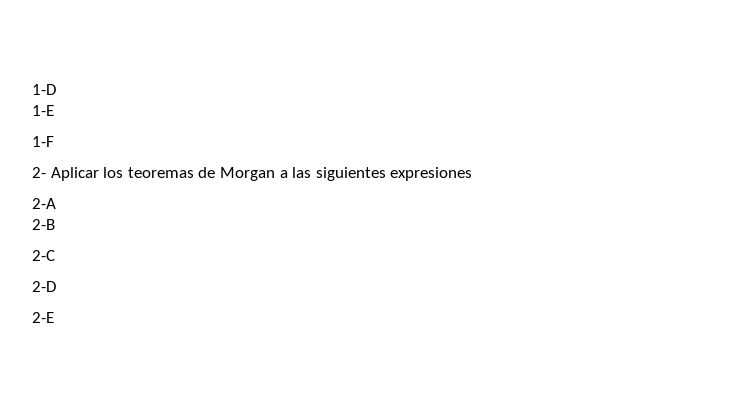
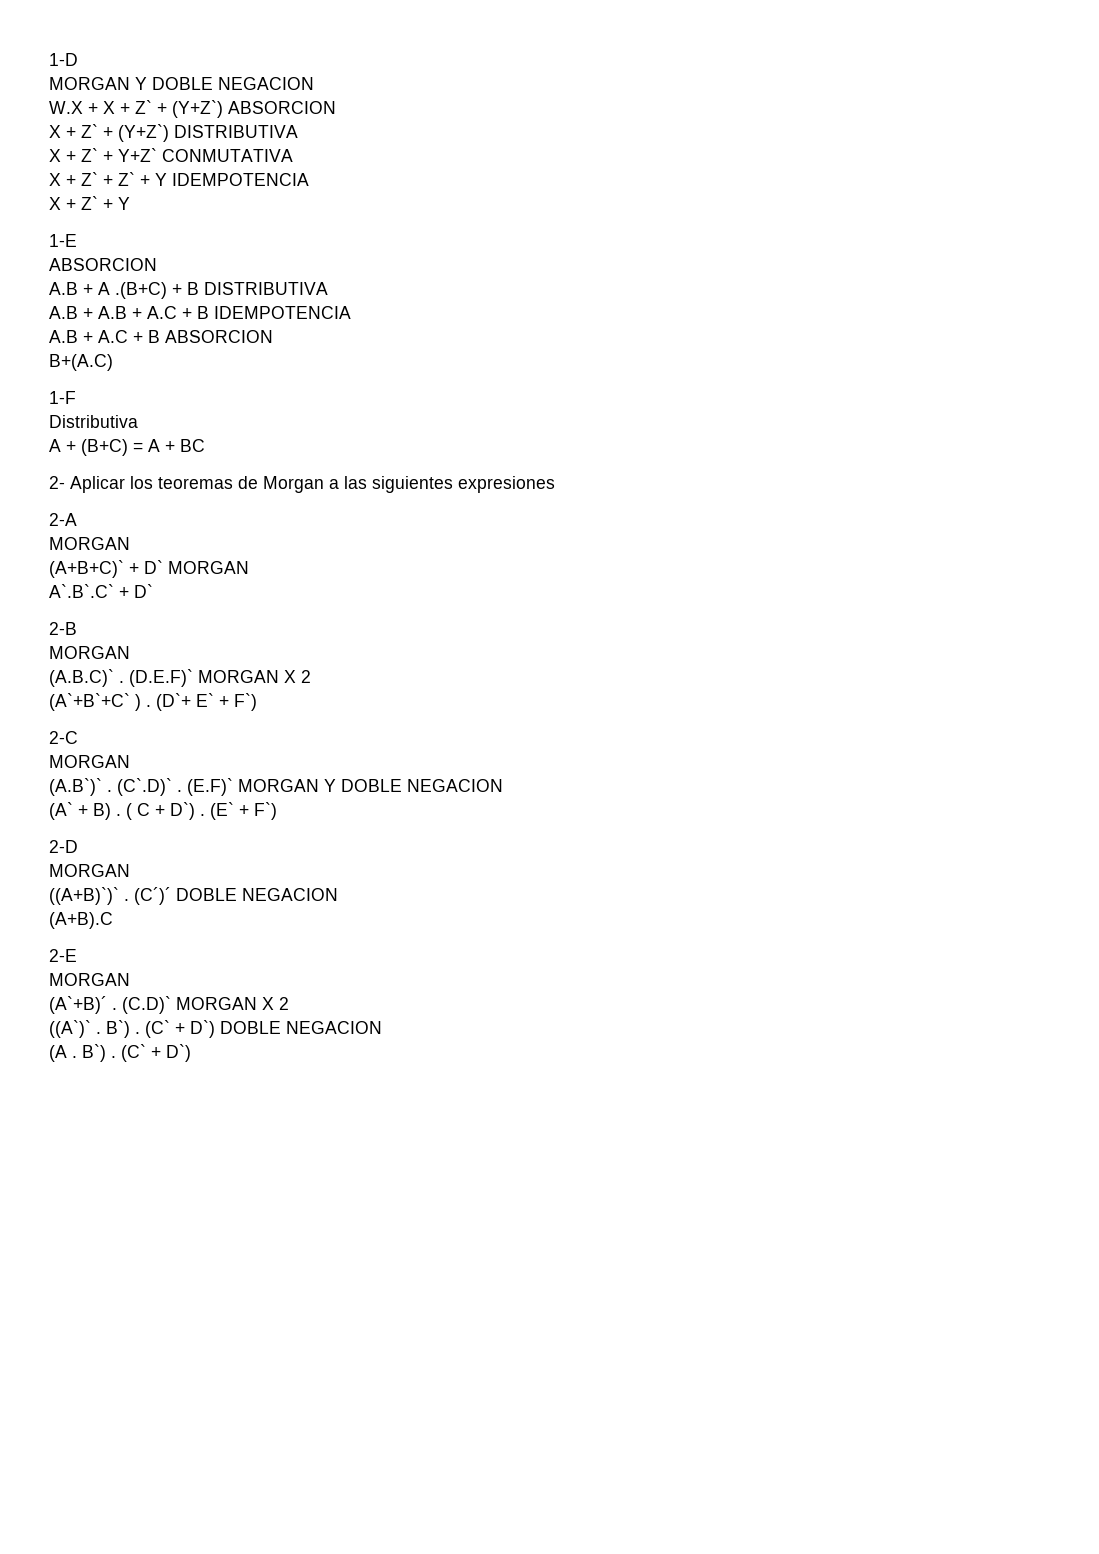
  1-D
+ MORGAN Y DOBLE NEGACION
+ W.X + X + Z` + (Y+Z`) ABSORCION
+ X + Z` + (Y+Z`) DISTRIBUTIVA
+ X + Z` + Y+Z` CONMUTATIVA
+ X + Z` + Z` + Y IDEMPOTENCIA
+ X + Z` + Y
  1-E
+ ABSORCION
+ A.B + A .(B+C) + B DISTRIBUTIVA
+ A.B + A.B + A.C + B IDEMPOTENCIA
+ A.B + A.C + B ABSORCION
+ B+(A.C)
  1-F
+ Distributiva
+ A + (B+C) = A + BC
  2-A
+ MORGAN
+ (A+B+C)` + D` MORGAN
+ A`.B`.C` + D`
  2-B
+ MORGAN
+ (A.B.C)` . (D.E.F)` MORGAN X 2
+ (A`+B`+C` ) . (D`+ E` + F`)
  2-C
+ MORGAN
+ (A.B`)` . (C`.D)` . (E.F)` MORGAN Y DOBLE NEGACION
+ (A` + B) . ( C + D`) . (E` + F`)
  2-D
+ MORGAN
+ ((A+B)`)` . (C´)´ DOBLE NEGACION
+ (A+B).C
  2-E
+ MORGAN
+ (A`+B)´ . (C.D)` MORGAN X 2
+ ((A`)` . B`) . (C` + D`) DOBLE NEGACION
+ (A . B`) . (C` + D`)

